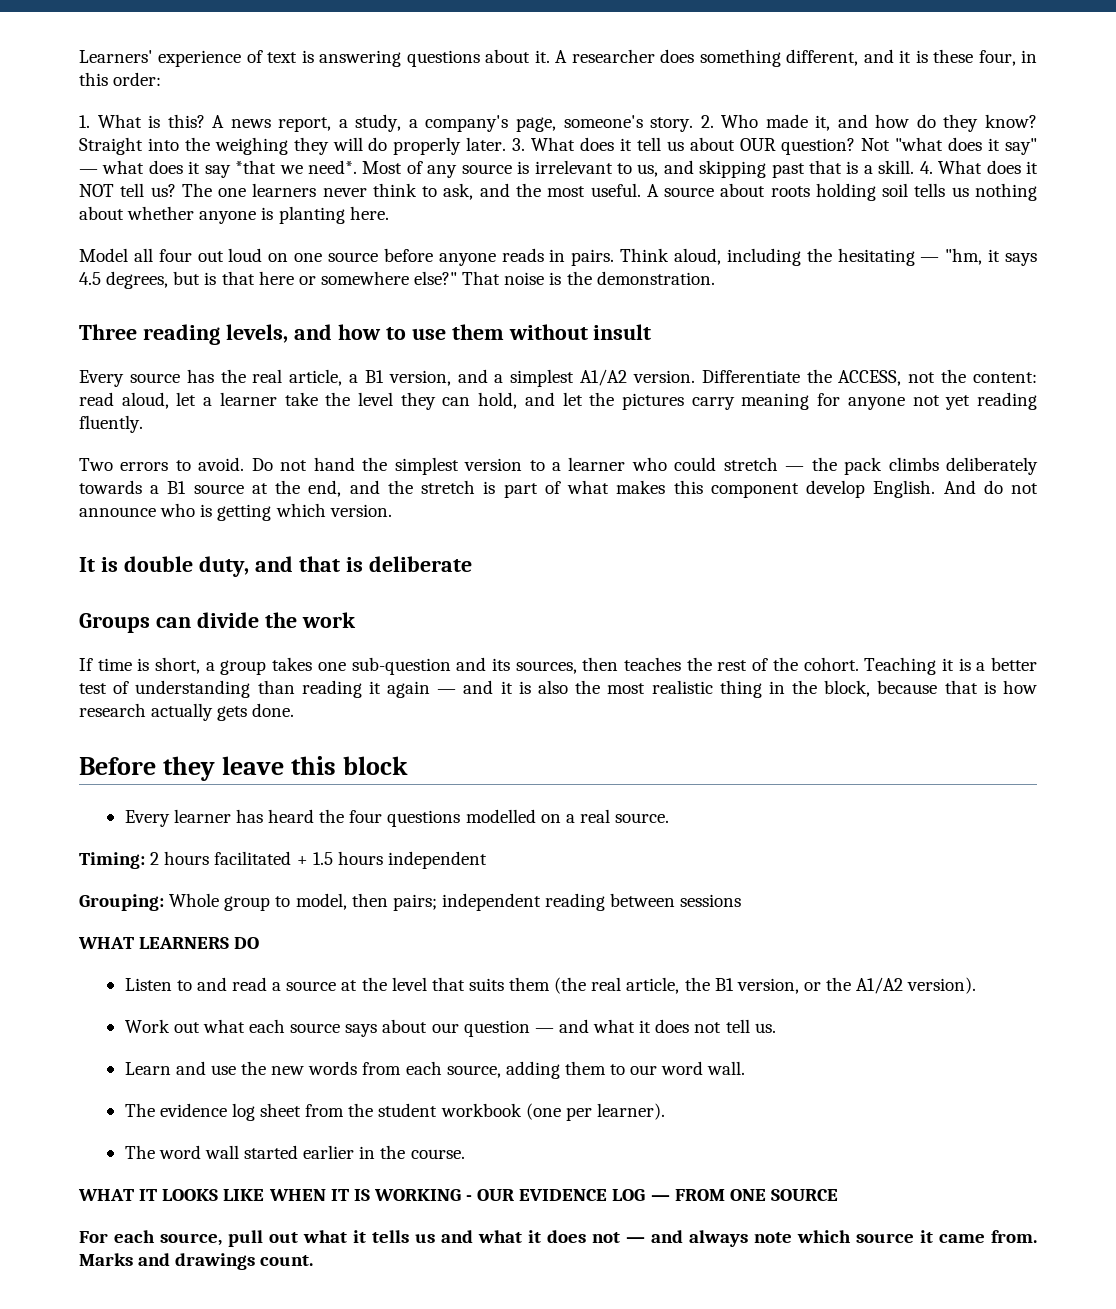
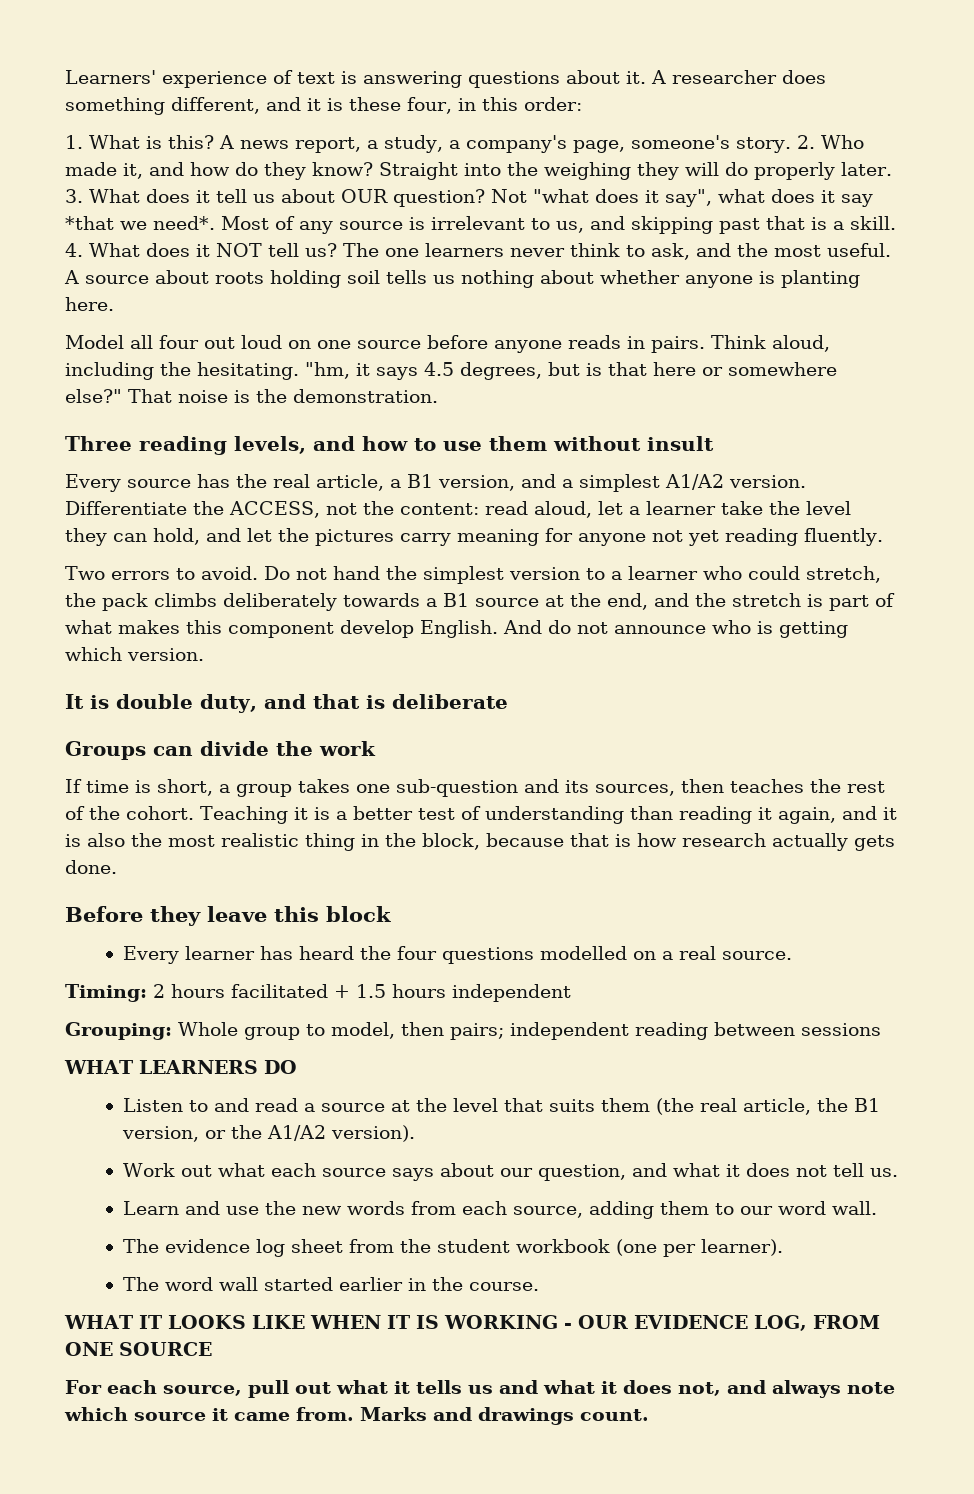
- Not "what does it say" — what does it say *that we need*.
+ Not "what does it say", what does it say *that we need*.
- Think aloud, including the hesitating — "hm, it says 4.5 degrees, but is that here or somewhere else?"
+ Think aloud, including the hesitating. "hm, it says 4.5 degrees, but is that here or somewhere else?"
- Do not hand the simplest version to a learner who could stretch — the pack climbs deliberately towards a B1 source at the end, and the stretch is part of what makes this component develop English.
+ Do not hand the simplest version to a learner who could stretch, the pack climbs deliberately towards a B1 source at the end, and the stretch is part of what makes this component develop English.
- Teaching it is a better test of understanding than reading it again — and it is also the most realistic thing in the block, because that is how research actually gets done.
+ Teaching it is a better test of understanding than reading it again, and it is also the most realistic thing in the block, because that is how research actually gets done.
- Work out what each source says about our question — and what it does not tell us.
+ Work out what each source says about our question, and what it does not tell us.
- WHAT IT LOOKS LIKE WHEN IT IS WORKING - OUR EVIDENCE LOG — FROM ONE SOURCE
+ WHAT IT LOOKS LIKE WHEN IT IS WORKING - OUR EVIDENCE LOG, FROM ONE SOURCE
- For each source, pull out what it tells us and what it does not — and always note which source it came from.
+ For each source, pull out what it tells us and what it does not, and always note which source it came from.

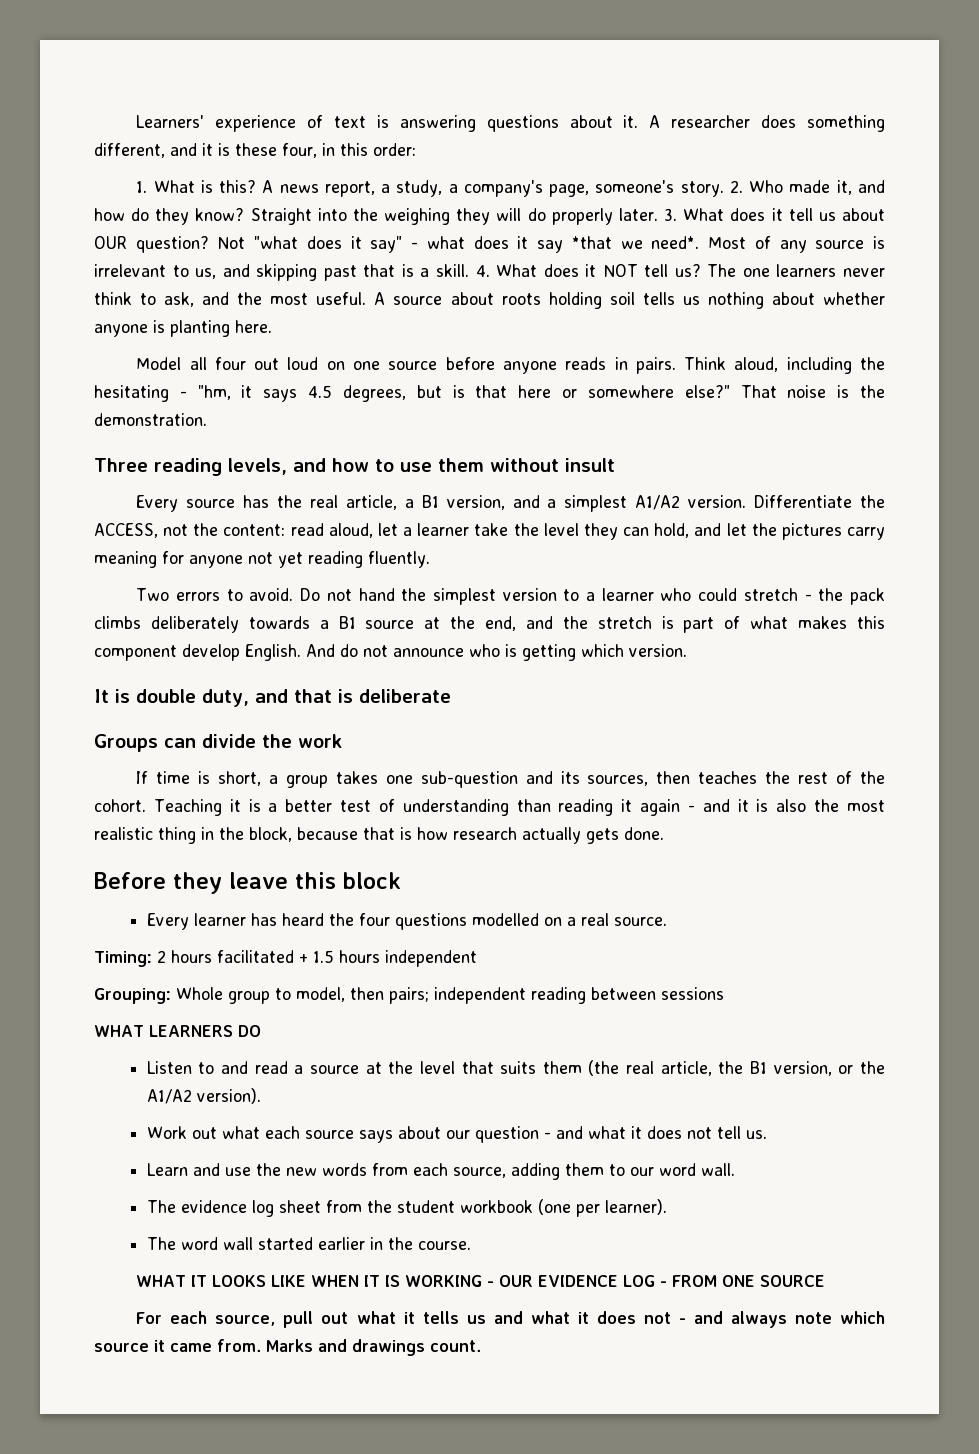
- Not "what does it say", what does it say *that we need*.
+ Not "what does it say" - what does it say *that we need*.
- Think aloud, including the hesitating. "hm, it says 4.5 degrees, but is that here or somewhere else?"
+ Think aloud, including the hesitating - "hm, it says 4.5 degrees, but is that here or somewhere else?"
- Do not hand the simplest version to a learner who could stretch, the pack climbs deliberately towards a B1 source at the end, and the stretch is part of what makes this component develop English.
+ Do not hand the simplest version to a learner who could stretch - the pack climbs deliberately towards a B1 source at the end, and the stretch is part of what makes this component develop English.
- Teaching it is a better test of understanding than reading it again, and it is also the most realistic thing in the block, because that is how research actually gets done.
+ Teaching it is a better test of understanding than reading it again - and it is also the most realistic thing in the block, because that is how research actually gets done.
- Work out what each source says about our question, and what it does not tell us.
+ Work out what each source says about our question - and what it does not tell us.
- WHAT IT LOOKS LIKE WHEN IT IS WORKING - OUR EVIDENCE LOG, FROM ONE SOURCE
+ WHAT IT LOOKS LIKE WHEN IT IS WORKING - OUR EVIDENCE LOG - FROM ONE SOURCE
- For each source, pull out what it tells us and what it does not, and always note which source it came from.
+ For each source, pull out what it tells us and what it does not - and always note which source it came from.

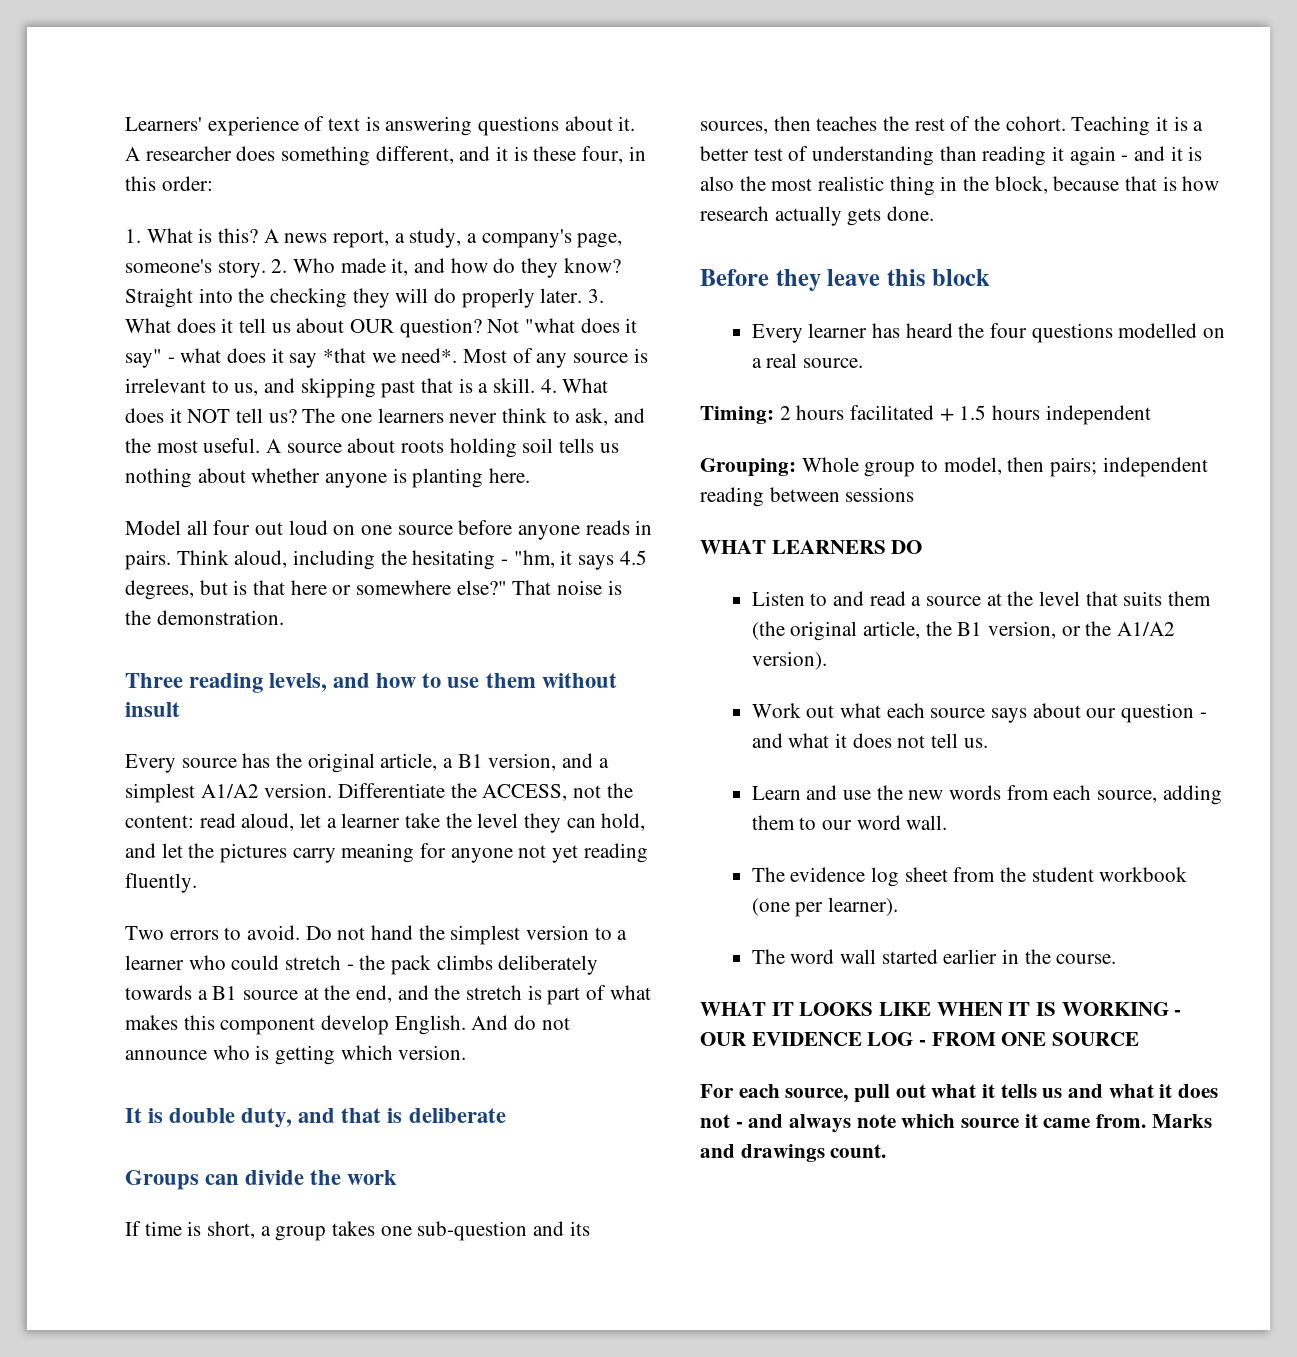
- Straight into the weighing they will do properly later.
+ Straight into the checking they will do properly later.
- Every source has the real article, a B1 version, and a simplest A1/A2 version.
+ Every source has the original article, a B1 version, and a simplest A1/A2 version.
- Listen to and read a source at the level that suits them (the real article, the B1 version, or the A1/A2 version).
+ Listen to and read a source at the level that suits them (the original article, the B1 version, or the A1/A2 version).

